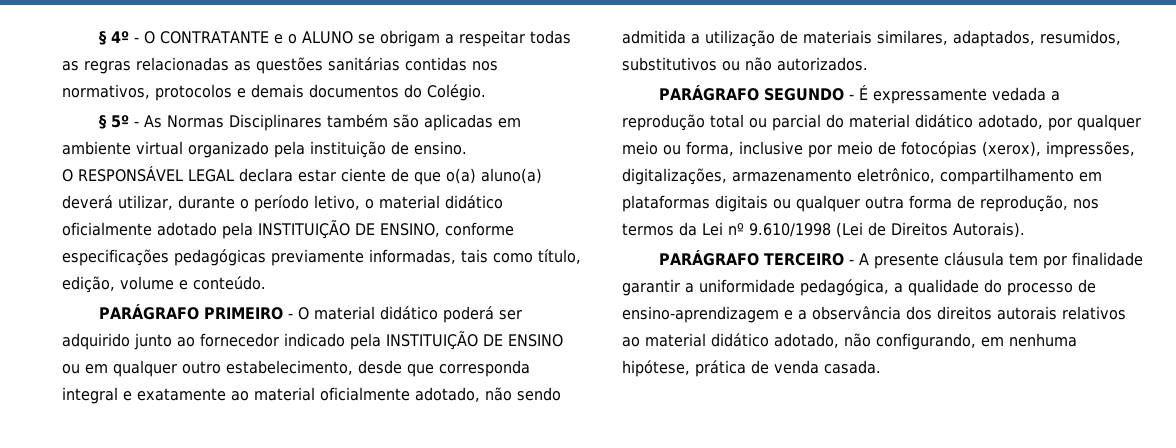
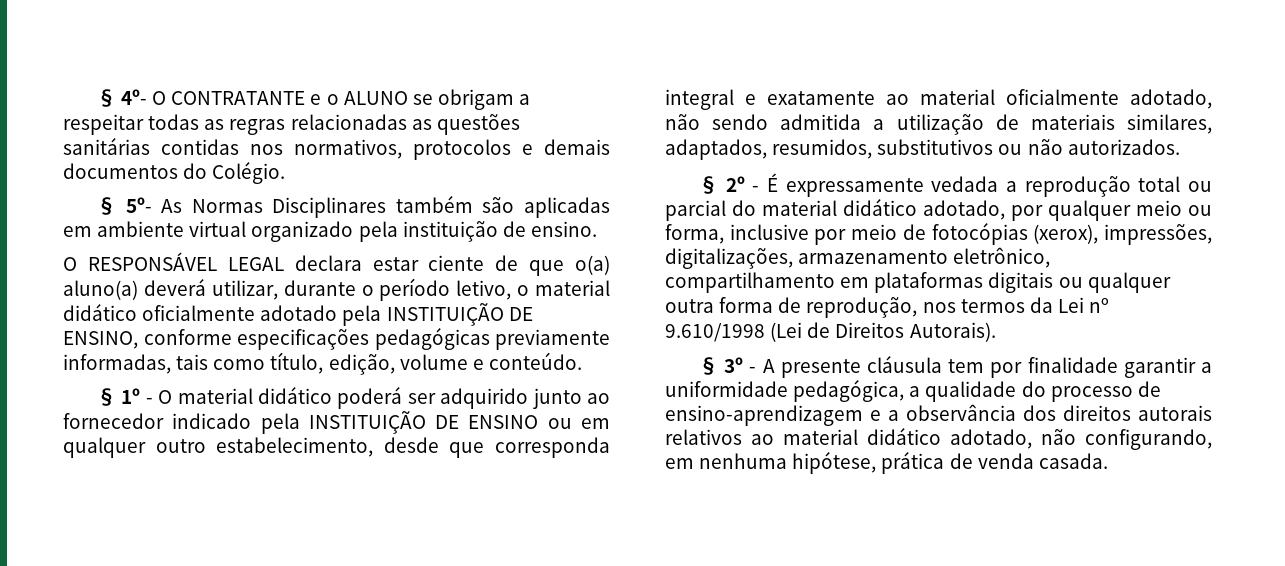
- § 4º - O CONTRATANTE e o ALUNO se obrigam a respeitar todas as regras relacionadas as questões sanitárias contidas nos normativos, protocolos e demais documentos do Colégio.
+ § 4º- O CONTRATANTE e o ALUNO se obrigam a respeitar todas as regras relacionadas as questões sanitárias contidas nos normativos, protocolos e demais documentos do Colégio.
- § 5º - As Normas Disciplinares também são aplicadas em ambiente virtual organizado pela instituição de ensino.
+ § 5º- As Normas Disciplinares também são aplicadas em ambiente virtual organizado pela instituição de ensino.
- PARÁGRAFO PRIMEIRO - O material didático poderá ser adquirido junto ao fornecedor indicado pela INSTITUIÇÃO DE ENSINO ou em qualquer outro estabelecimento, desde que corresponda integral e exatamente ao material oficialmente adotado, não sendo admitida a utilização de materiais similares, adaptados, resumidos, substitutivos ou não autorizados.
+ § 1º - O material didático poderá ser adquirido junto ao fornecedor indicado pela INSTITUIÇÃO DE ENSINO ou em qualquer outro estabelecimento, desde que corresponda integral e exatamente ao material oficialmente adotado, não sendo admitida a utilização de materiais similares, adaptados, resumidos, substitutivos ou não autorizados.
- PARÁGRAFO SEGUNDO - É expressamente vedada a reprodução total ou parcial do material didático adotado, por qualquer meio ou forma, inclusive por meio de fotocópias (xerox), impressões, digitalizações, armazenamento eletrônico, compartilhamento em plataformas digitais ou qualquer outra forma de reprodução, nos termos da Lei nº 9.610/1998 (Lei de Direitos Autorais).
+ § 2º - É expressamente vedada a reprodução total ou parcial do material didático adotado, por qualquer meio ou forma, inclusive por meio de fotocópias (xerox), impressões, digitalizações, armazenamento eletrônico, compartilhamento em plataformas digitais ou qualquer outra forma de reprodução, nos termos da Lei nº 9.610/1998 (Lei de Direitos Autorais).
- PARÁGRAFO TERCEIRO - A presente cláusula tem por finalidade garantir a uniformidade pedagógica, a qualidade do processo de ensino-aprendizagem e a observância dos direitos autorais relativos ao material didático adotado, não configurando, em nenhuma hipótese, prática de venda casada.
+ § 3º - A presente cláusula tem por finalidade garantir a uniformidade pedagógica, a qualidade do processo de ensino-aprendizagem e a observância dos direitos autorais relativos ao material didático adotado, não configurando, em nenhuma hipótese, prática de venda casada.

